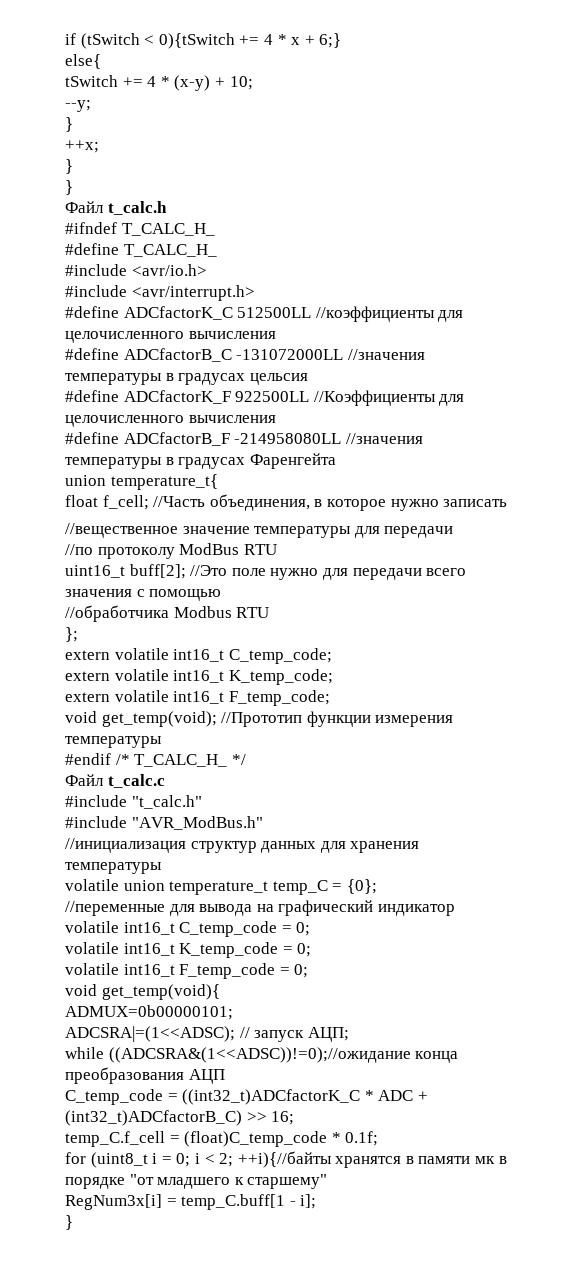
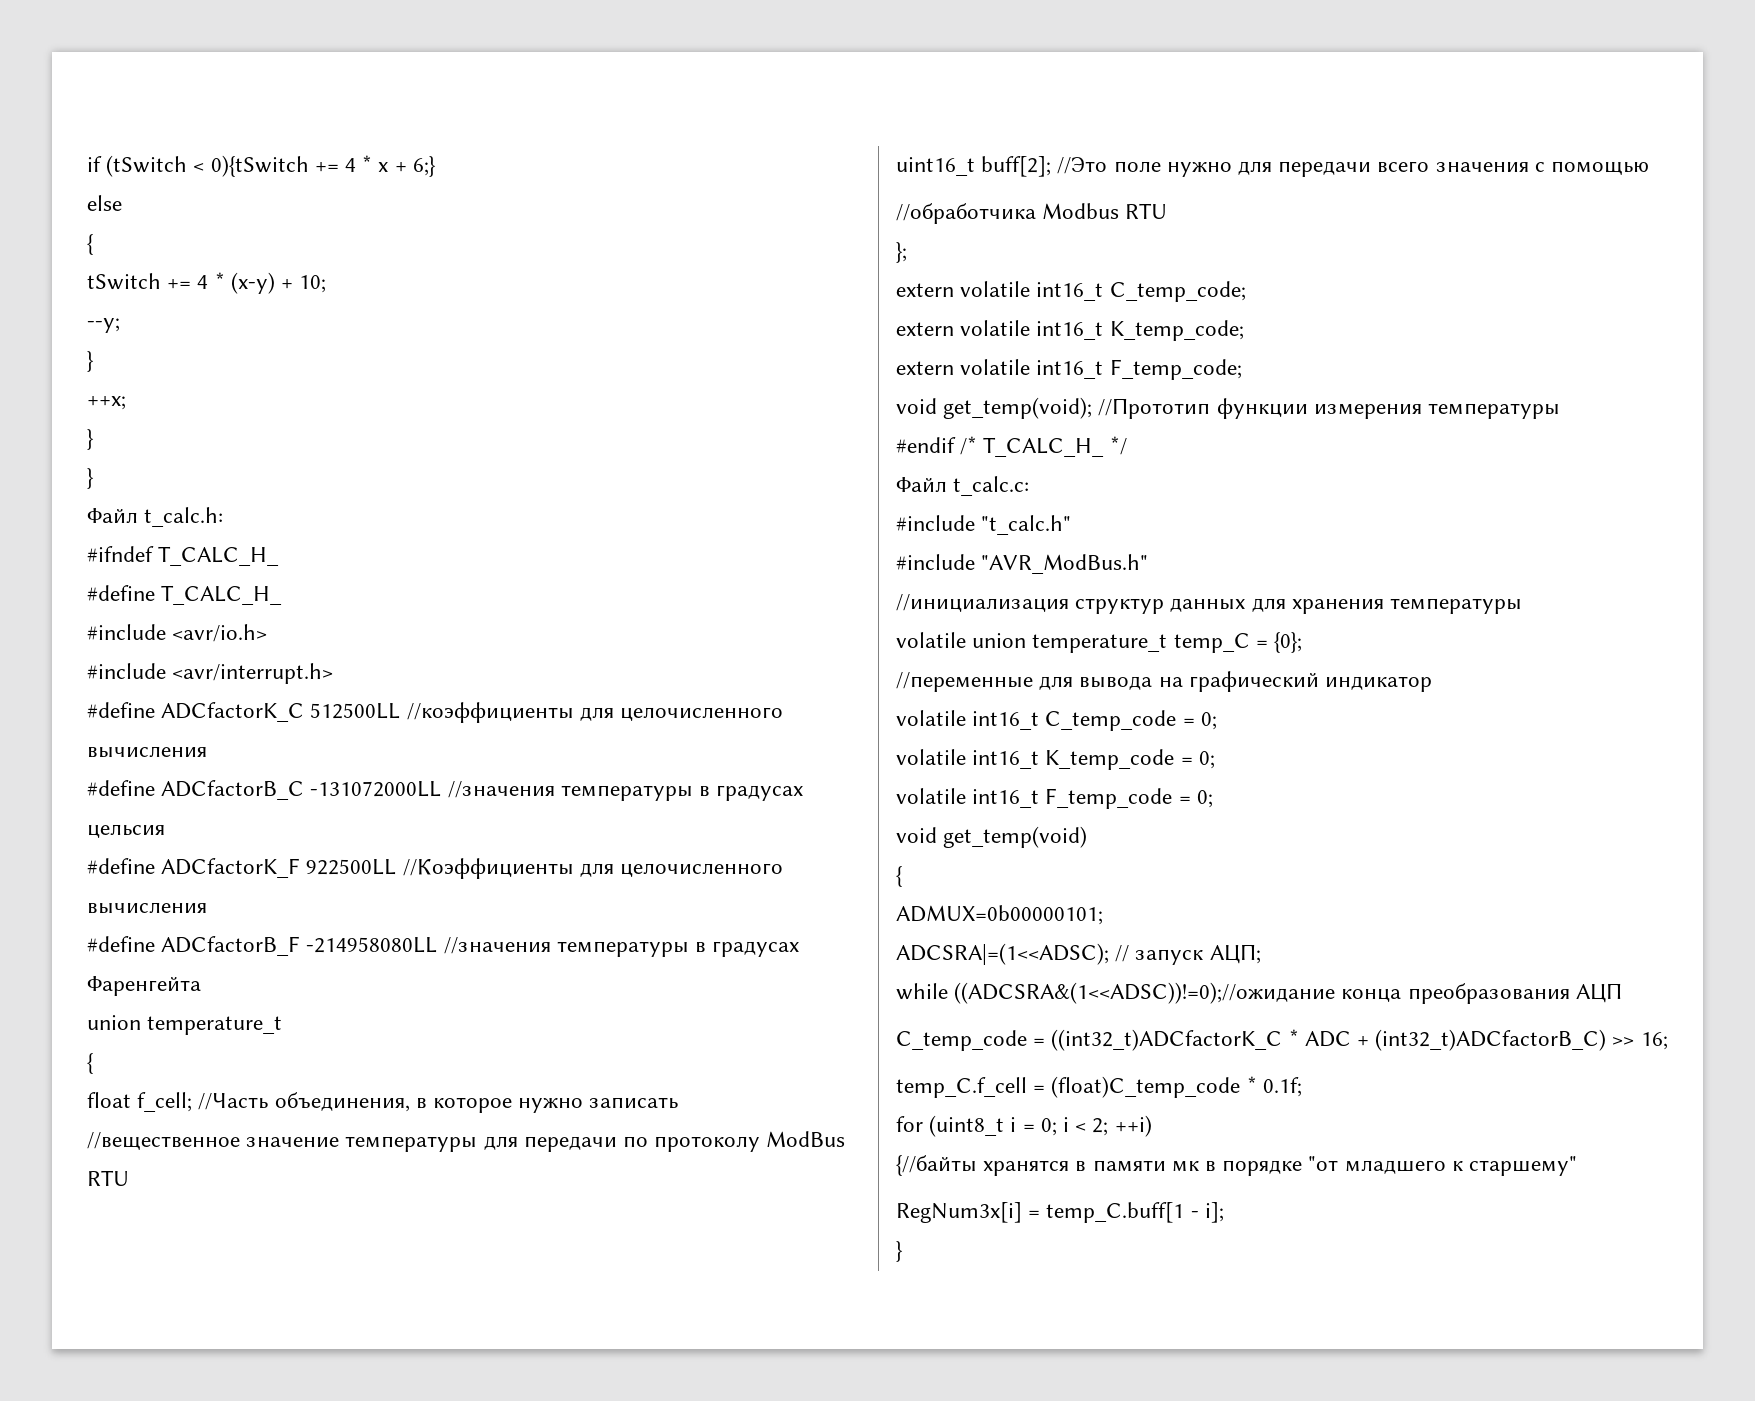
- else{
+ else
+ {
- Файл t_calc.h
+ Файл t_calc.h:
  #define ADCfactorB_F -214958080LL //значения температуры в градусах Фаренгейта
- union temperature_t{
+ union temperature_t
+ {
- //вещественное значение температуры для передачи
- //по протоколу ModBus RTU
+ //вещественное значение температуры для передачи по протоколу ModBus RTU
- Файл t_calc.c
+ Файл t_calc.c:
- void get_temp(void){
+ void get_temp(void)
+ {
- for (uint8_t i = 0; i < 2; ++i){//байты хранятся в памяти мк в порядке "от младшего к старшему"
+ for (uint8_t i = 0; i < 2; ++i)
+ {//байты хранятся в памяти мк в порядке "от младшего к старшему"

